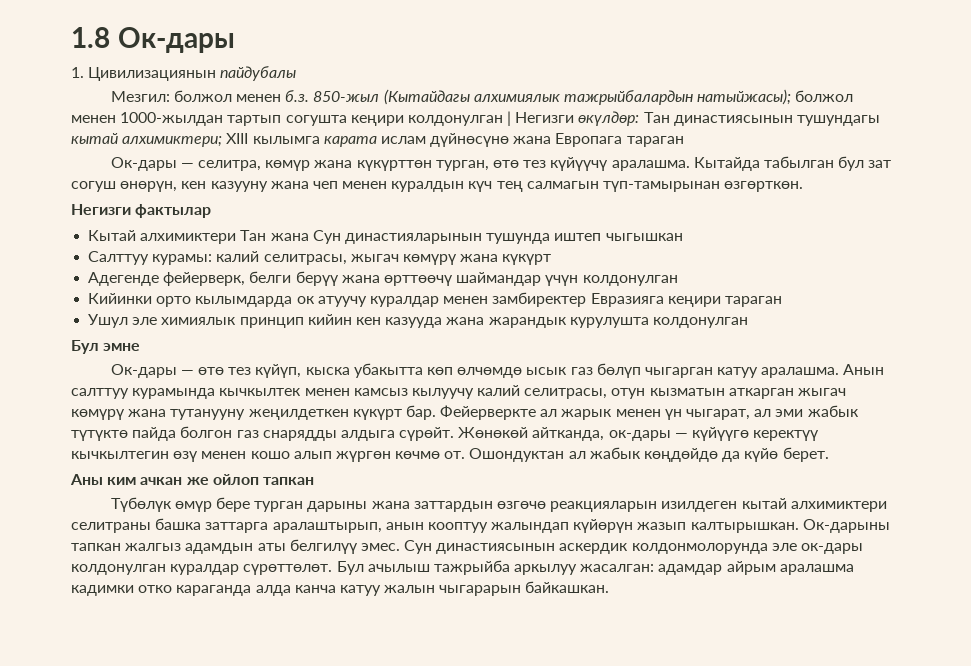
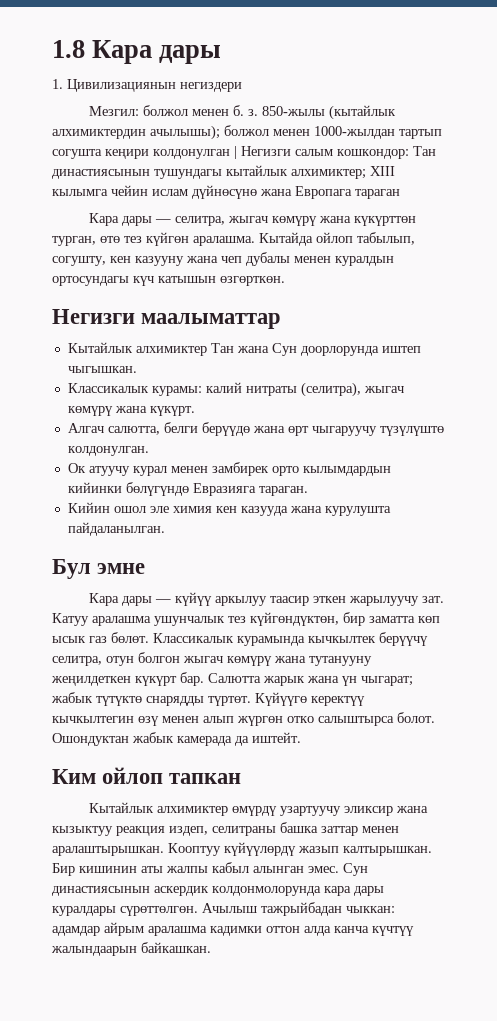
- 1.8 Ок-дары
+ 1.8 Кара дары
- 1. Цивилизациянын пайдубалы
+ 1. Цивилизациянын негиздери
- Мезгил: болжол менен б.з. 850-жыл (Кытайдагы алхимиялык тажрыйбалардын натыйжасы); болжол менен 1000-жылдан тартып согушта кеңири колдонулган | Негизги өкүлдөр: Тан династиясынын тушундагы кытай алхимиктери; XIII кылымга карата ислам дүйнөсүнө жана Европага тараган
+ Мезгил: болжол менен б. з. 850-жылы (кытайлык алхимиктердин ачылышы); болжол менен 1000-жылдан тартып согушта кеңири колдонулган | Негизги салым кошкондор: Тан династиясынын тушундагы кытайлык алхимиктер; XIII кылымга чейин ислам дүйнөсүнө жана Европага тараган
- Ок-дары — селитра, көмүр жана күкүрттөн турган, өтө тез күйүүчү аралашма.
+ Кара дары — селитра, жыгач көмүрү жана күкүрттөн турган, өтө тез күйгөн аралашма.
- Кытайда табылган бул зат согуш өнөрүн, кен казууну жана чеп менен куралдын күч тең салмагын түп-тамырынан өзгөрткөн.
- Негизги фактылар
- Кытай алхимиктери Тан жана Сун династияларынын тушунда иштеп чыгышкан
- Салттуу курамы: калий селитрасы, жыгач көмүрү жана күкүрт
- Адегенде фейерверк, белги берүү жана өрттөөчү шаймандар үчүн колдонулган
- Кийинки орто кылымдарда ок атуучу куралдар менен замбиректер Евразияга кеңири тараган
- Ушул эле химиялык принцип кийин кен казууда жана жарандык курулушта колдонулган
+ Кытайда ойлоп табылып, согушту, кен казууну жана чеп дубалы менен куралдын ортосундагы күч катышын өзгөрткөн.
+ Негизги маалыматтар
+ Кытайлык алхимиктер Тан жана Сун доорлорунда иштеп чыгышкан.
+ Классикалык курамы: калий нитраты (селитра), жыгач көмүрү жана күкүрт.
+ Алгач салютта, белги берүүдө жана өрт чыгаруучу түзүлүштө колдонулган.
+ Ок атуучу курал менен замбирек орто кылымдардын кийинки бөлүгүндө Евразияга тараган.
+ Кийин ошол эле химия кен казууда жана курулушта пайдаланылган.
  Бул эмне
- Ок-дары — өтө тез күйүп, кыска убакытта көп өлчөмдө ысык газ бөлүп чыгарган катуу аралашма. Анын салттуу курамында кычкылтек менен камсыз кылуучу калий селитрасы, отун кызматын аткарган жыгач көмүрү жана тутанууну жеңилдеткен күкүрт бар.
+ Кара дары — күйүү аркылуу таасир эткен жарылуучу зат. Катуу аралашма ушунчалык тез күйгөндүктөн, бир заматта көп ысык газ бөлөт. Классикалык курамында кычкылтек берүүчү селитра, отун болгон жыгач көмүрү жана тутанууну жеңилдеткен күкүрт бар.
- Фейерверкте ал жарык менен үн чыгарат, ал эми жабык түтүктө пайда болгон газ снарядды алдыга сүрөйт. Жөнөкөй айтканда, ок-дары — күйүүгө керектүү кычкылтегин өзү менен кошо алып жүргөн көчмө от. Ошондуктан ал жабык көңдөйдө да күйө берет.
- Аны ким ачкан же ойлоп тапкан
- Түбөлүк өмүр бере турган дарыны жана заттардын өзгөчө реакцияларын изилдеген кытай алхимиктери селитраны башка заттарга аралаштырып, анын кооптуу жалындап күйөрүн жазып калтырышкан. Ок-дарыны тапкан жалгыз адамдын аты белгилүү эмес.
+ Салютта жарык жана үн чыгарат; жабык түтүктө снарядды түртөт. Күйүүгө керектүү кычкылтегин өзү менен алып жүргөн отко салыштырса болот. Ошондуктан жабык камерада да иштейт.
+ Ким ойлоп тапкан
+ Кытайлык алхимиктер өмүрдү узартуучу эликсир жана кызыктуу реакция издеп, селитраны башка заттар менен аралаштырышкан. Кооптуу күйүүлөрдү жазып калтырышкан. Бир кишинин аты жалпы кабыл алынган эмес.
- Сун династиясынын аскердик колдонмолорунда эле ок-дары колдонулган куралдар сүрөттөлөт. Бул ачылыш тажрыйба аркылуу жасалган: адамдар айрым аралашма кадимки отко караганда алда канча катуу жалын чыгарарын байкашкан.
+ Сун династиясынын аскердик колдонмолорунда кара дары куралдары сүрөттөлгөн. Ачылыш тажрыйбадан чыккан: адамдар айрым аралашма кадимки оттон алда канча күчтүү жалындаарын байкашкан.

